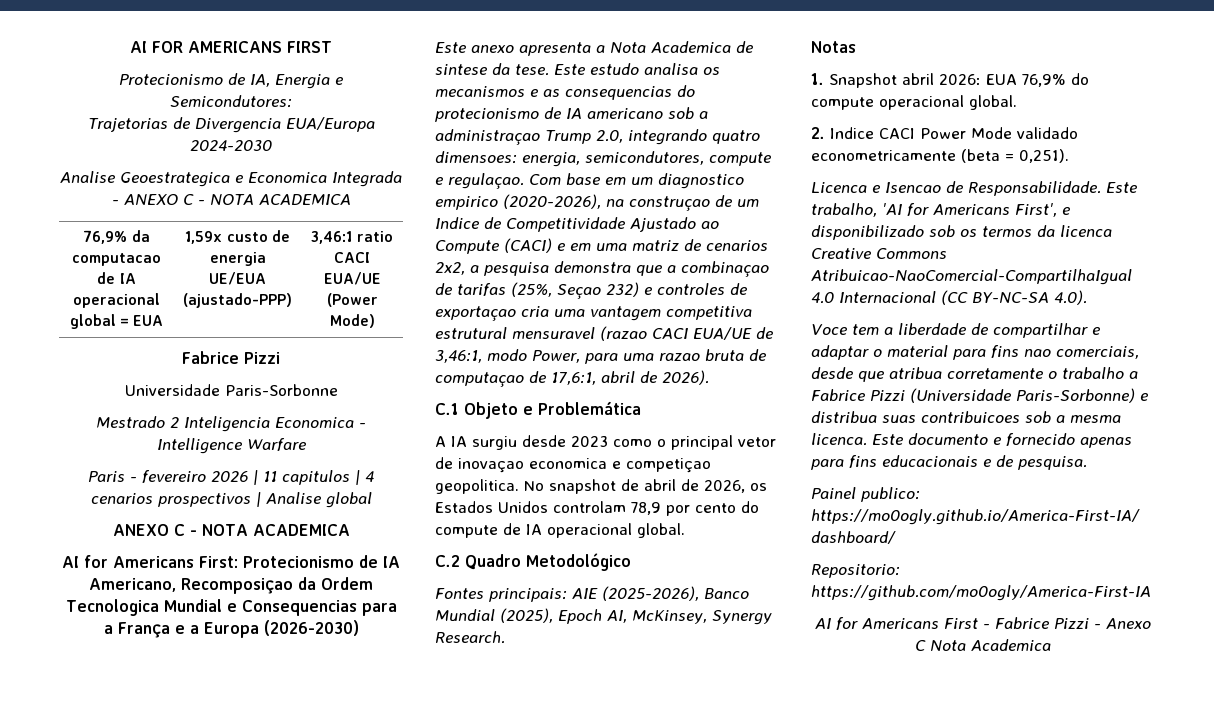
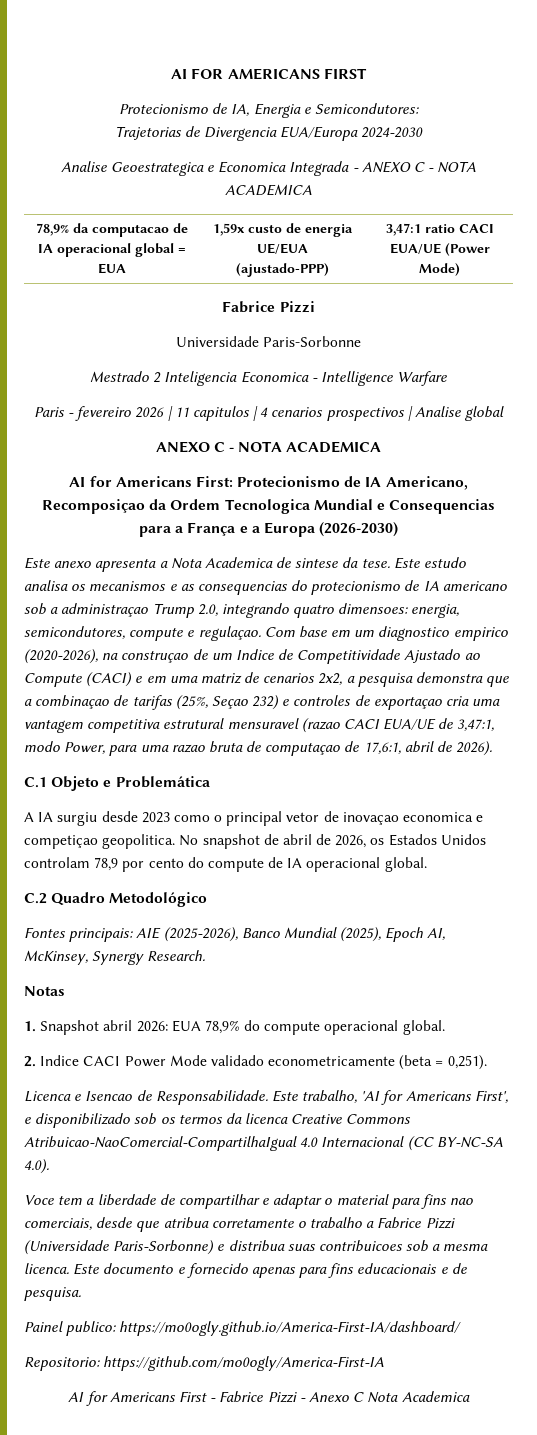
- 76,9% da computacao de IA operacional global = EUA | 1,59x custo de energia UE/EUA (ajustado-PPP) | 3,46:1 ratio CACI EUA/UE (Power Mode)
+ 78,9% da computacao de IA operacional global = EUA | 1,59x custo de energia UE/EUA (ajustado-PPP) | 3,47:1 ratio CACI EUA/UE (Power Mode)
- Com base em um diagnostico empirico (2020-2026), na construçao de um Indice de Competitividade Ajustado ao Compute (CACI) e em uma matriz de cenarios 2x2, a pesquisa demonstra que a combinaçao de tarifas (25%, Seçao 232) e controles de exportaçao cria uma vantagem competitiva estrutural mensuravel (razao CACI EUA/UE de 3,46:1, modo Power, para uma razao bruta de computaçao de 17,6:1, abril de 2026).
+ Com base em um diagnostico empirico (2020-2026), na construçao de um Indice de Competitividade Ajustado ao Compute (CACI) e em uma matriz de cenarios 2x2, a pesquisa demonstra que a combinaçao de tarifas (25%, Seçao 232) e controles de exportaçao cria uma vantagem competitiva estrutural mensuravel (razao CACI EUA/UE de 3,47:1, modo Power, para uma razao bruta de computaçao de 17,6:1, abril de 2026).
- 1. Snapshot abril 2026: EUA 76,9% do compute operacional global.
+ 1. Snapshot abril 2026: EUA 78,9% do compute operacional global.

